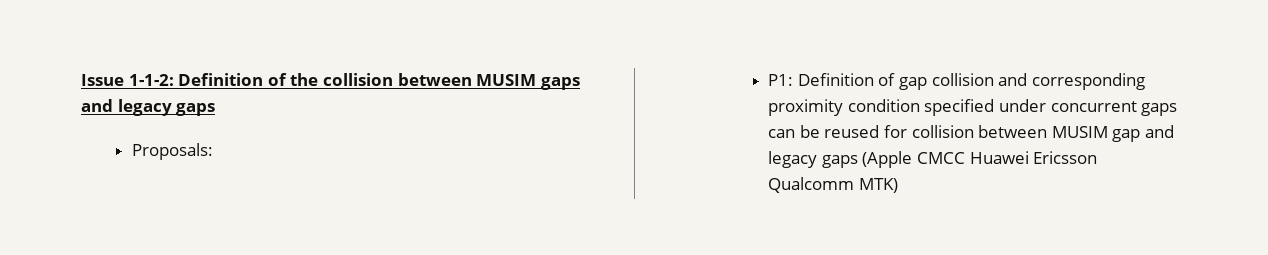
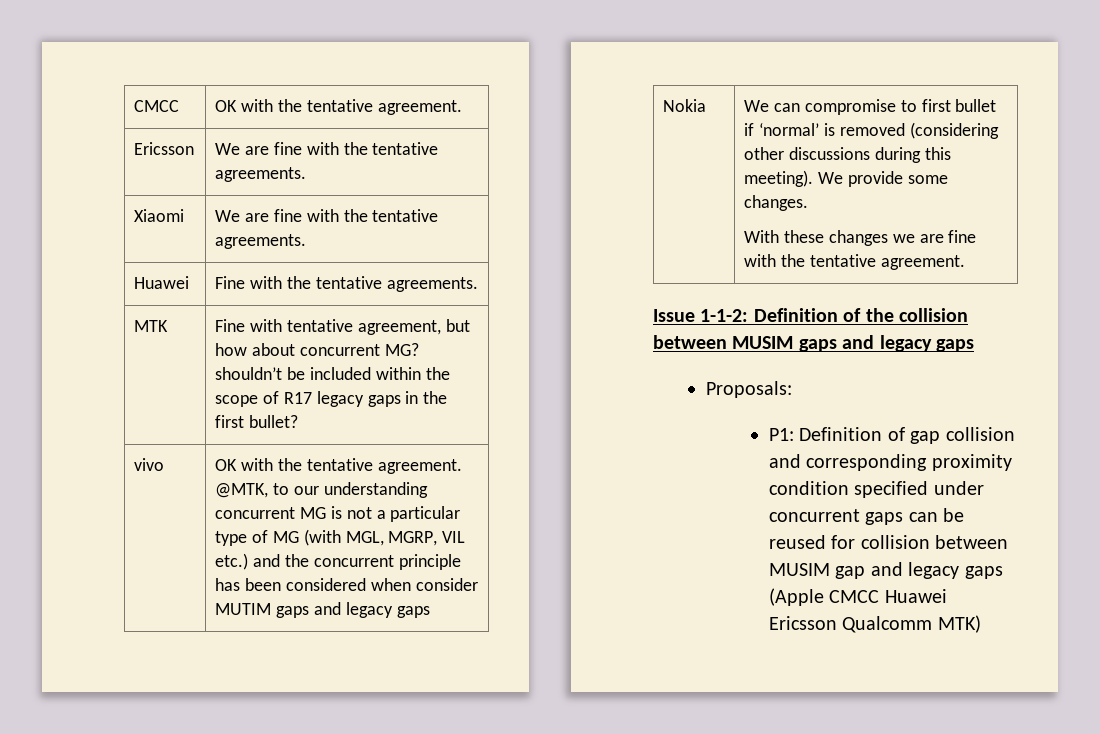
+ CMCC | OK with the tentative agreement.
+ Ericsson | We are fine with the tentative agreements.
+ Xiaomi | We are fine with the tentative agreements.
+ Huawei | Fine with the tentative agreements.
+ MTK | Fine with tentative agreement, but how about concurrent MG? shouldn’t be included within the scope of R17 legacy gaps in the first bullet?
+ vivo | OK with the tentative agreement. @MTK, to our understanding concurrent MG is not a particular type of MG (with MGL, MGRP, VIL etc.) and the concurrent principle has been considered when consider MUTIM gaps and legacy gaps
+ Nokia | We can compromise to first bullet if ‘normal’ is removed (considering other discussions during this meeting). We provide some changes.
+ With these changes we are fine with the tentative agreement.

